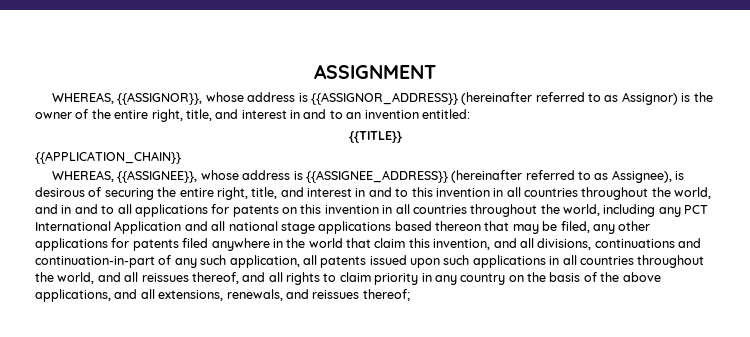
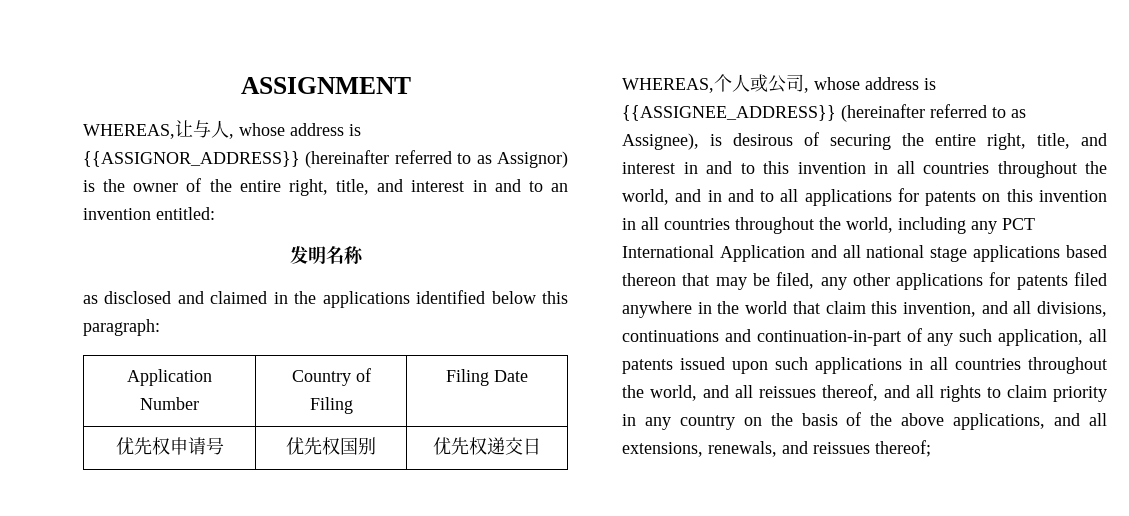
- WHEREAS, {{ASSIGNOR}}, whose address is {{ASSIGNOR_ADDRESS}} (hereinafter referred to as Assignor) is the owner of the entire right, title, and interest in and to an invention entitled:
+ WHEREAS,让与人, whose address is {{ASSIGNOR_ADDRESS}} (hereinafter referred to as Assignor) is the owner of the entire right, title, and interest in and to an invention entitled:
- {{TITLE}}
- {{APPLICATION_CHAIN}}
- WHEREAS, {{ASSIGNEE}}, whose address is {{ASSIGNEE_ADDRESS}} (hereinafter referred to as Assignee), is desirous of securing the entire right, title, and interest in and to this invention in all countries throughout the world, and in and to all applications for patents on this invention in all countries throughout the world, including any PCT International Application and all national stage applications based thereon that may be filed, any other applications for patents filed anywhere in the world that claim this invention, and all divisions, continuations and continuation-in-part of any such application, all patents issued upon such applications in all countries throughout the world, and all reissues thereof, and all rights to claim priority in any country on the basis of the above applications, and all extensions, renewals, and reissues thereof;
+ 发明名称
+ as disclosed and claimed in the applications identified below this paragraph:
+ Application Number | Country of Filing | Filing Date
+ 优先权申请号 | 优先权国别 | 优先权递交日
+ WHEREAS,个人或公司, whose address is {{ASSIGNEE_ADDRESS}} (hereinafter referred to as Assignee), is desirous of securing the entire right, title, and interest in and to this invention in all countries throughout the world, and in and to all applications for patents on this invention in all countries throughout the world, including any PCT International Application and all national stage applications based thereon that may be filed, any other applications for patents filed anywhere in the world that claim this invention, and all divisions, continuations and continuation-in-part of any such application, all patents issued upon such applications in all countries throughout the world, and all reissues thereof, and all rights to claim priority in any country on the basis of the above applications, and all extensions, renewals, and reissues thereof;

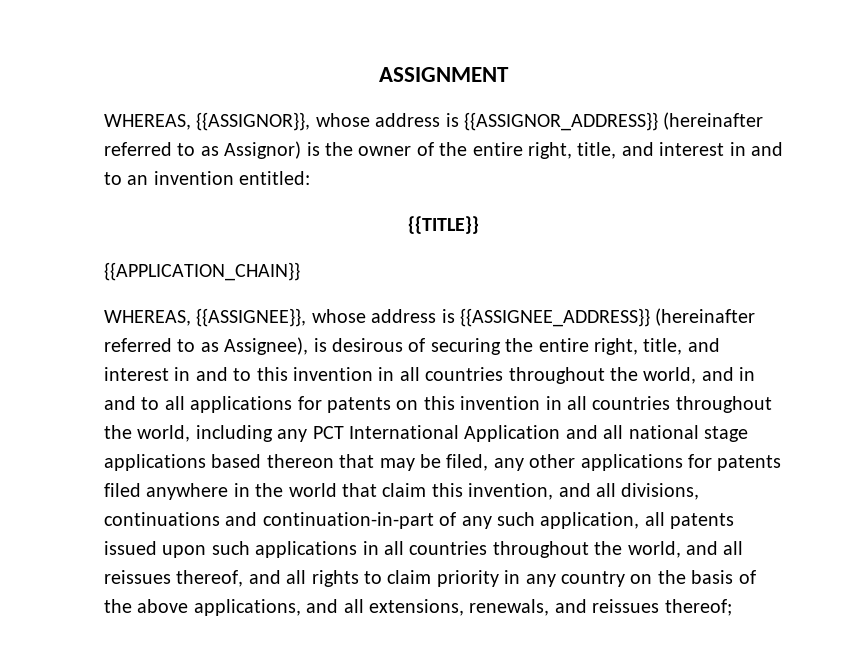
- WHEREAS,让与人, whose address is {{ASSIGNOR_ADDRESS}} (hereinafter referred to as Assignor) is the owner of the entire right, title, and interest in and to an invention entitled:
+ WHEREAS, {{ASSIGNOR}}, whose address is {{ASSIGNOR_ADDRESS}} (hereinafter referred to as Assignor) is the owner of the entire right, title, and interest in and to an invention entitled:
- 发明名称
- as disclosed and claimed in the applications identified below this paragraph:
- Application Number | Country of Filing | Filing Date
- 优先权申请号 | 优先权国别 | 优先权递交日
- WHEREAS,个人或公司, whose address is {{ASSIGNEE_ADDRESS}} (hereinafter referred to as Assignee), is desirous of securing the entire right, title, and interest in and to this invention in all countries throughout the world, and in and to all applications for patents on this invention in all countries throughout the world, including any PCT International Application and all national stage applications based thereon that may be filed, any other applications for patents filed anywhere in the world that claim this invention, and all divisions, continuations and continuation-in-part of any such application, all patents issued upon such applications in all countries throughout the world, and all reissues thereof, and all rights to claim priority in any country on the basis of the above applications, and all extensions, renewals, and reissues thereof;
+ {{TITLE}}
+ {{APPLICATION_CHAIN}}
+ WHEREAS, {{ASSIGNEE}}, whose address is {{ASSIGNEE_ADDRESS}} (hereinafter referred to as Assignee), is desirous of securing the entire right, title, and interest in and to this invention in all countries throughout the world, and in and to all applications for patents on this invention in all countries throughout the world, including any PCT International Application and all national stage applications based thereon that may be filed, any other applications for patents filed anywhere in the world that claim this invention, and all divisions, continuations and continuation-in-part of any such application, all patents issued upon such applications in all countries throughout the world, and all reissues thereof, and all rights to claim priority in any country on the basis of the above applications, and all extensions, renewals, and reissues thereof;

